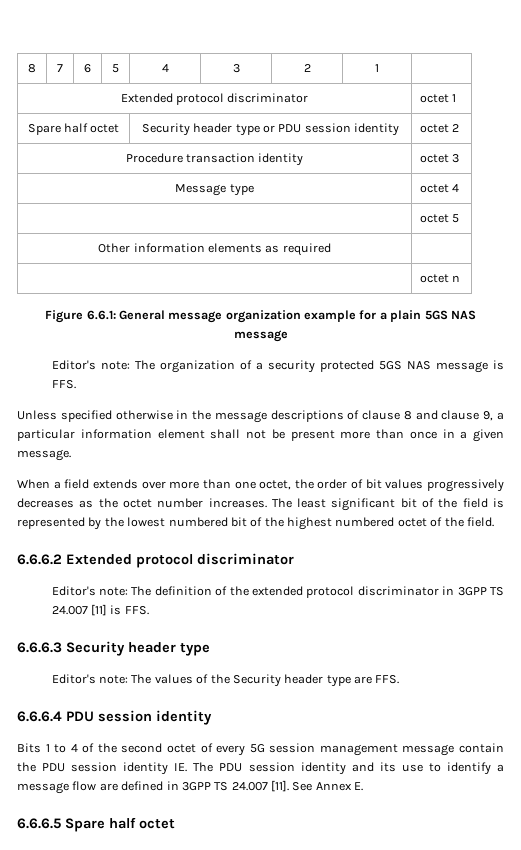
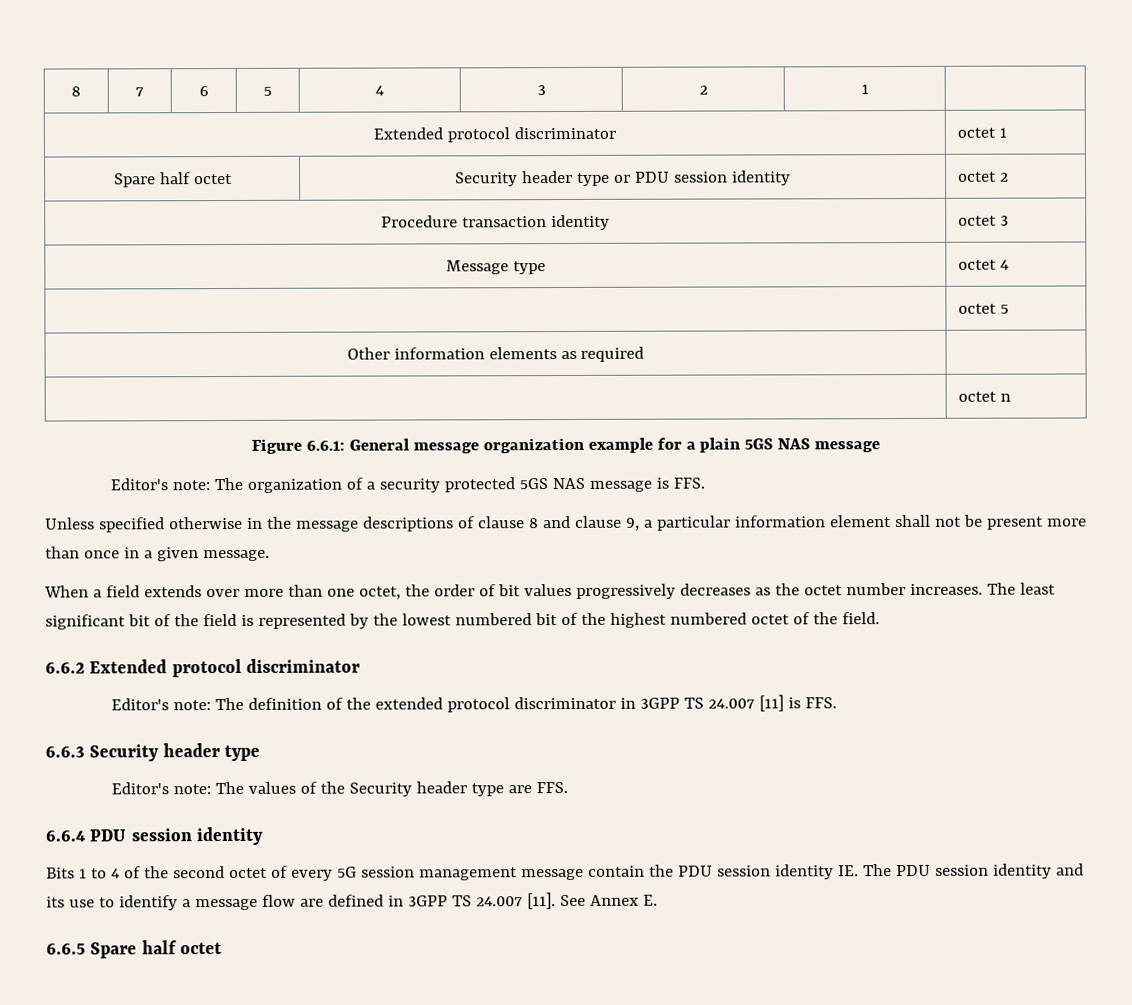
- 6.6.6.2 Extended protocol discriminator
+ 6.6.2 Extended protocol discriminator
- 6.6.6.3 Security header type
+ 6.6.3 Security header type
- 6.6.6.4 PDU session identity
+ 6.6.4 PDU session identity
- 6.6.6.5 Spare half octet
+ 6.6.5 Spare half octet

